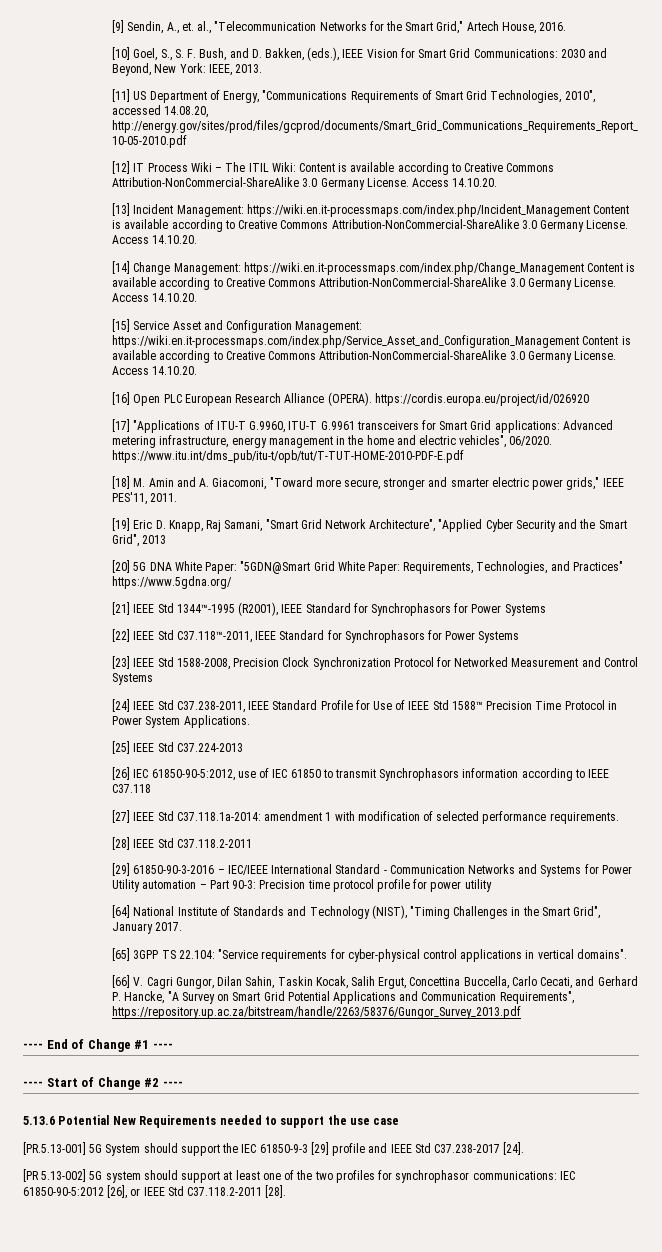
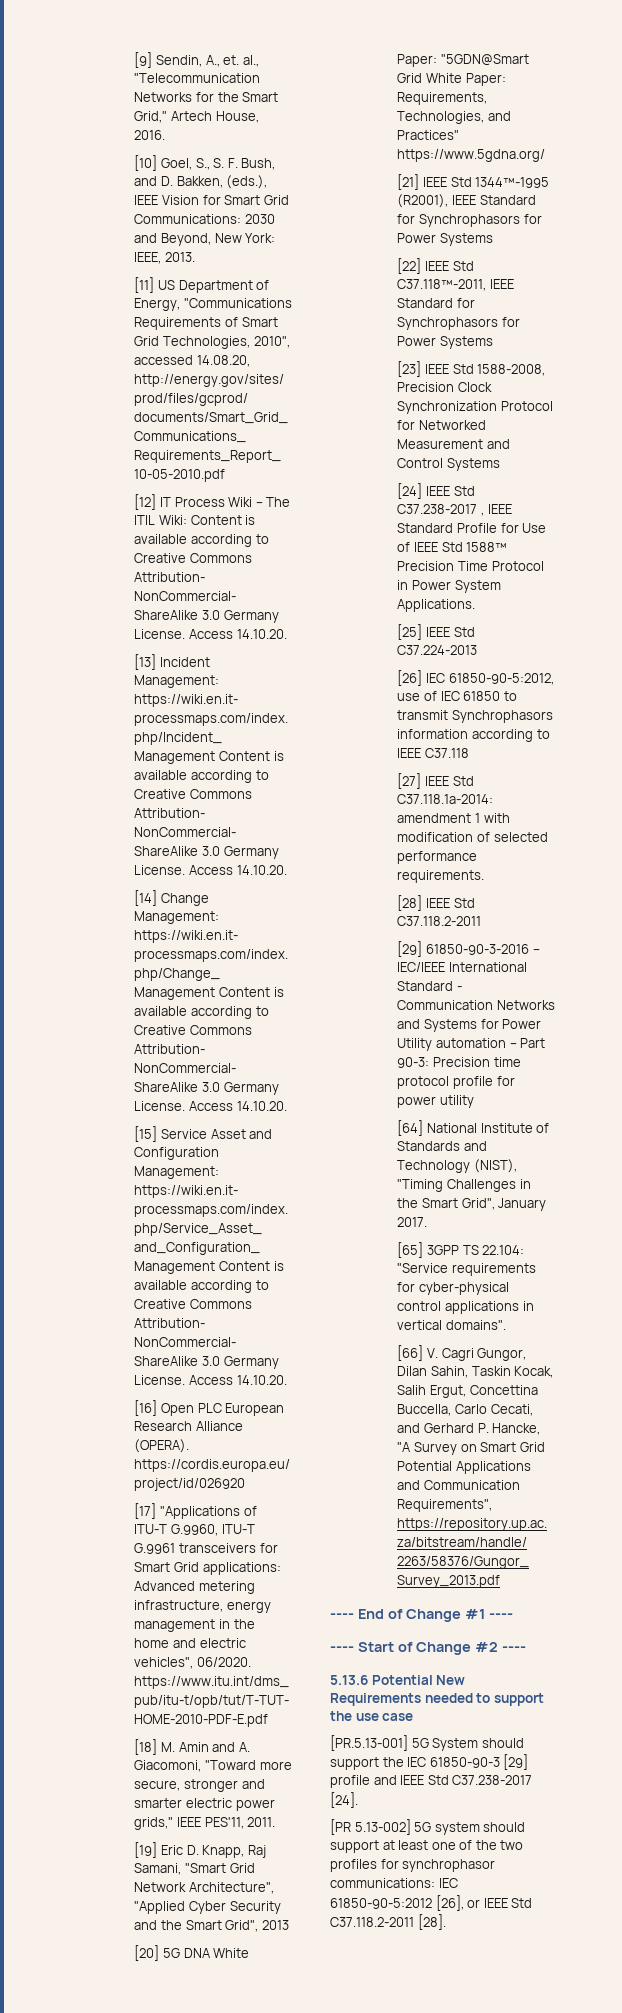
- [24] IEEE Std C37.238-2011, IEEE Standard Profile for Use of IEEE Std 1588™ Precision Time Protocol in Power System Applications.
+ [24] IEEE Std C37.238-2017 , IEEE Standard Profile for Use of IEEE Std 1588™ Precision Time Protocol in Power System Applications.
- [PR.5.13-001] 5G System should support the IEC 61850-9-3 [29] profile and IEEE Std C37.238-2017 [24].
+ [PR.5.13-001] 5G System should support the IEC 61850-90-3 [29] profile and IEEE Std C37.238-2017 [24].

